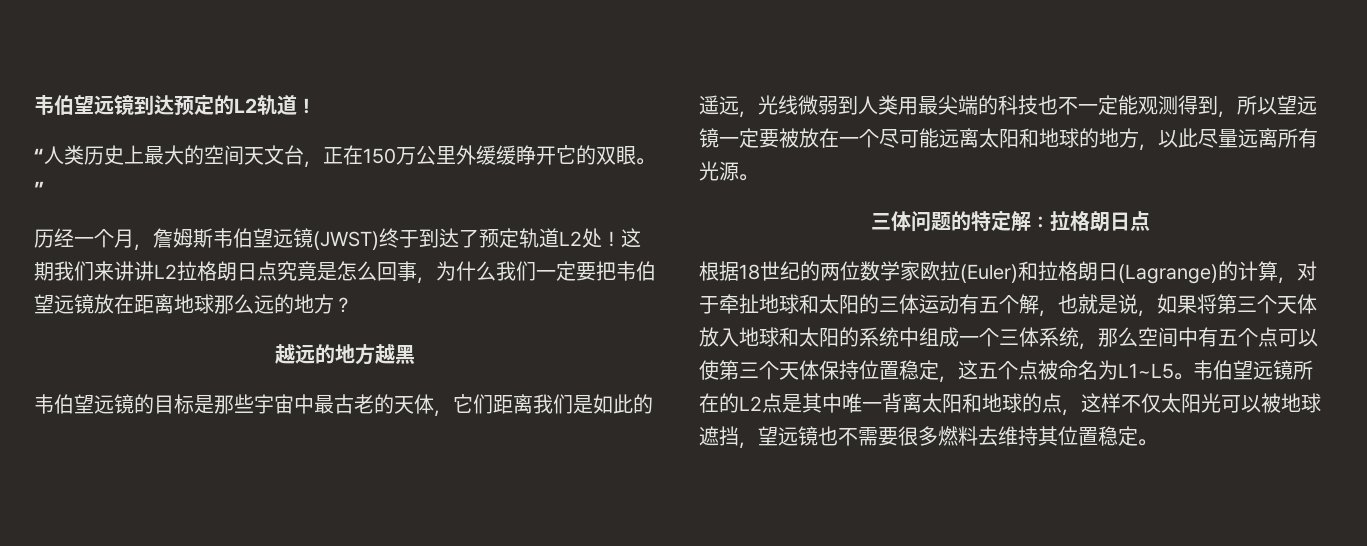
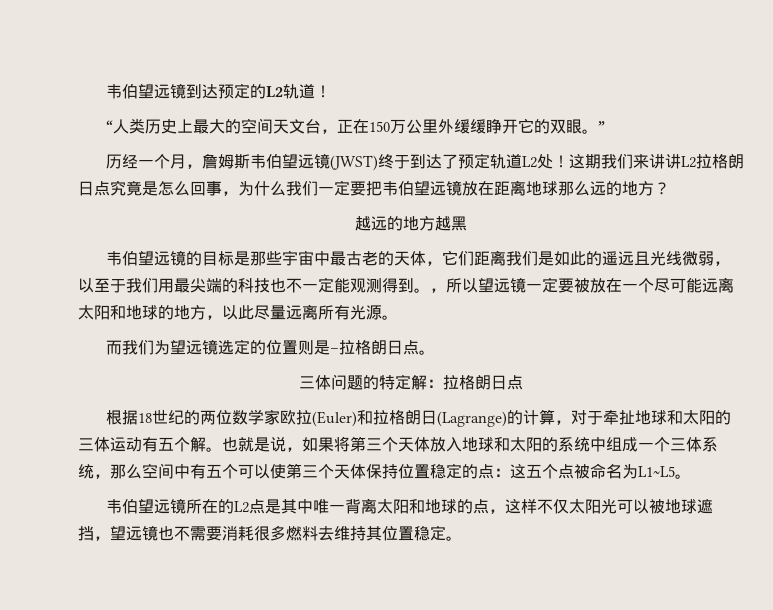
- 韦伯望远镜的目标是那些宇宙中最古老的天体，它们距离我们是如此的遥远，光线微弱到人类用最尖端的科技也不一定能观测得到，所以望远镜一定要被放在一个尽可能远离太阳和地球的地方，以此尽量远离所有光源。
+ 韦伯望远镜的目标是那些宇宙中最古老的天体，它们距离我们是如此的遥远且光线微弱，以至于我们用最尖端的科技也不一定能观测得到。，所以望远镜一定要被放在一个尽可能远离太阳和地球的地方，以此尽量远离所有光源。
+ 而我们为望远镜选定的位置则是–拉格朗日点。
- 根据18世纪的两位数学家欧拉(Euler)和拉格朗日(Lagrange)的计算，对于牵扯地球和太阳的三体运动有五个解，也就是说，如果将第三个天体放入地球和太阳的系统中组成一个三体系统，那么空间中有五个点可以使第三个天体保持位置稳定，这五个点被命名为L1~L5。韦伯望远镜所在的L2点是其中唯一背离太阳和地球的点，这样不仅太阳光可以被地球遮挡，望远镜也不需要很多燃料去维持其位置稳定。
+ 根据18世纪的两位数学家欧拉(Euler)和拉格朗日(Lagrange)的计算，对于牵扯地球和太阳的三体运动有五个解。也就是说，如果将第三个天体放入地球和太阳的系统中组成一个三体系统，那么空间中有五个可以使第三个天体保持位置稳定的点：这五个点被命名为L1~L5。
+ 韦伯望远镜所在的L2点是其中唯一背离太阳和地球的点，这样不仅太阳光可以被地球遮挡，望远镜也不需要消耗很多燃料去维持其位置稳定。

